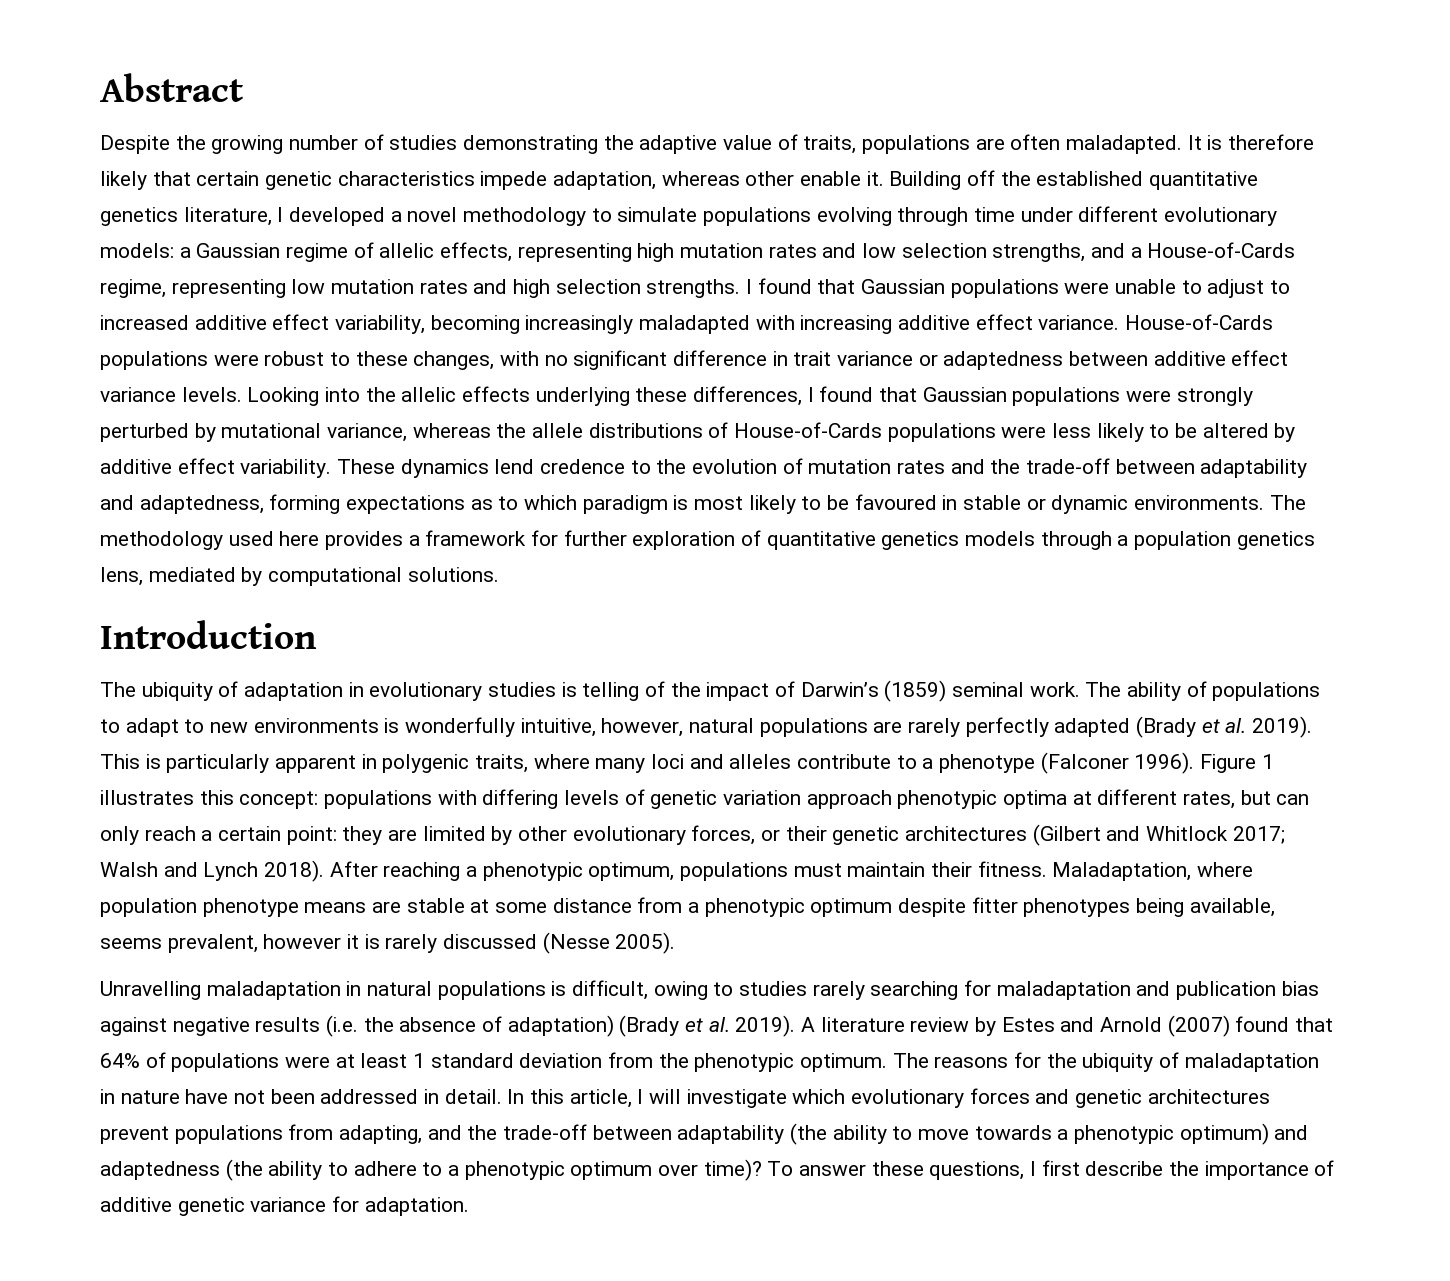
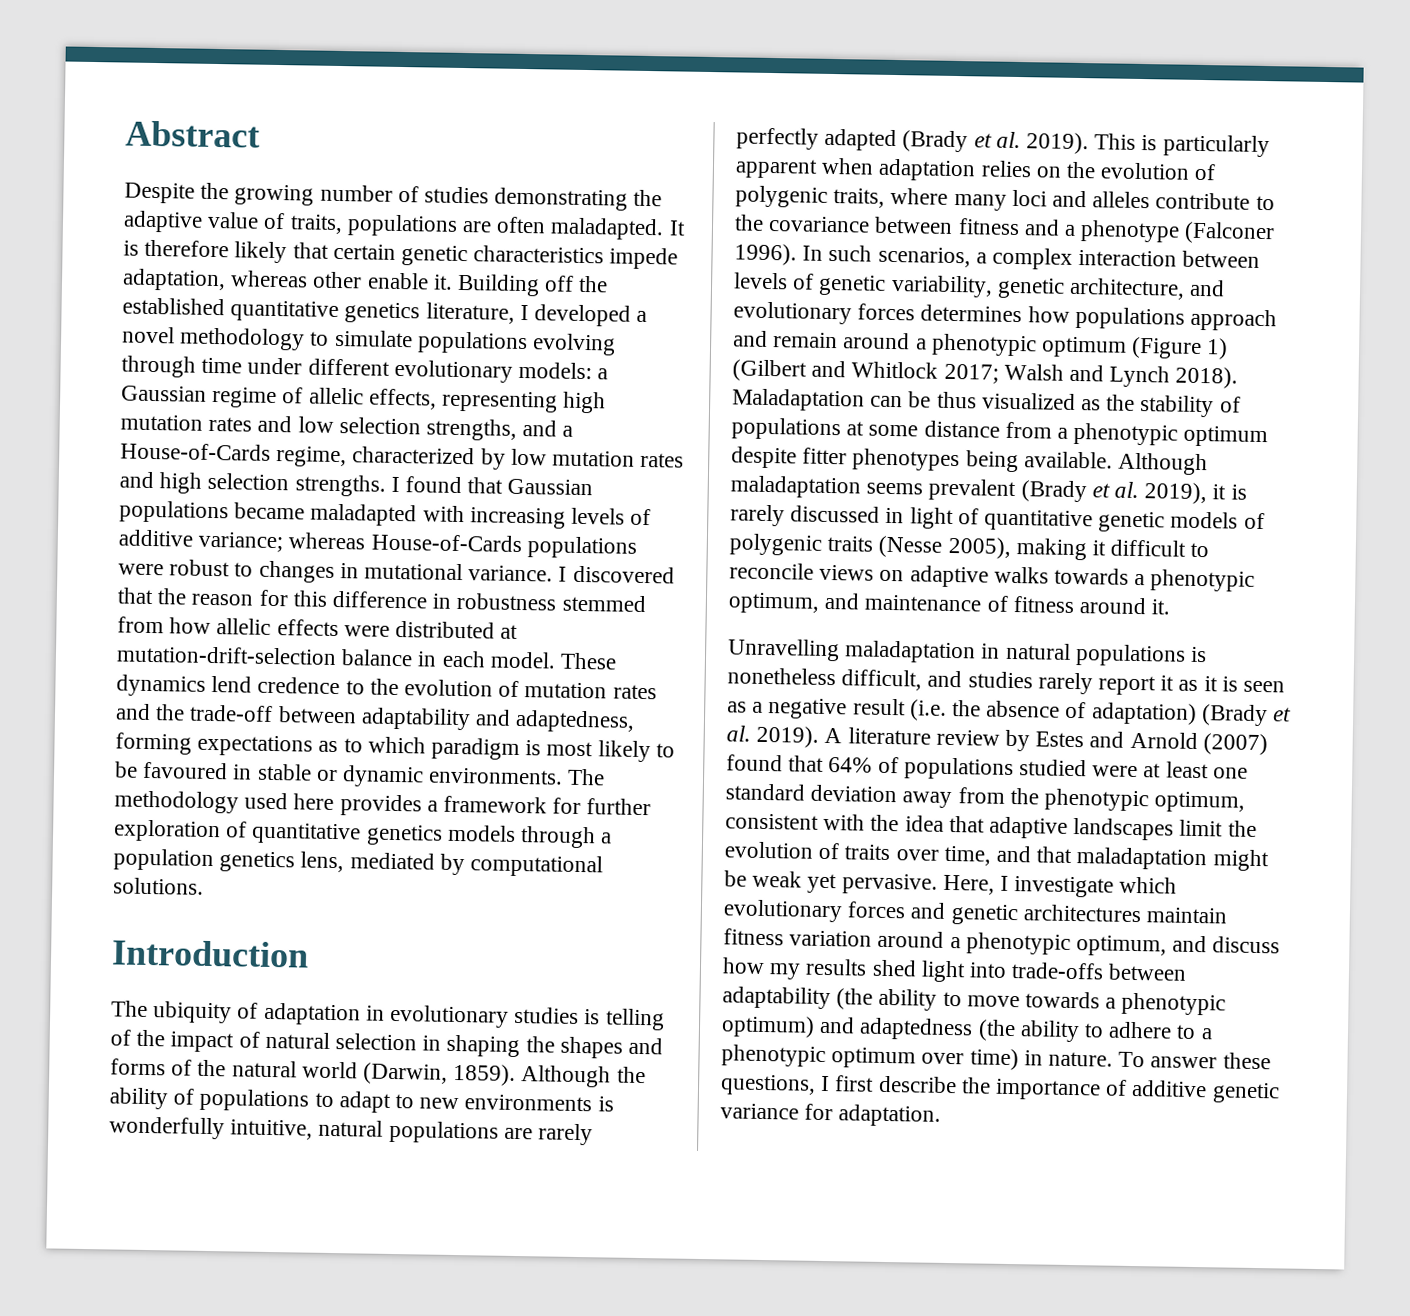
- Building off the established quantitative genetics literature, I developed a novel methodology to simulate populations evolving through time under different evolutionary models: a Gaussian regime of allelic effects, representing high mutation rates and low selection strengths, and a House-of-Cards regime, representing low mutation rates and high selection strengths.
+ Building off the established quantitative genetics literature, I developed a novel methodology to simulate populations evolving through time under different evolutionary models: a Gaussian regime of allelic effects, representing high mutation rates and low selection strengths, and a House-of-Cards regime, characterized by low mutation rates and high selection strengths.
- I found that Gaussian populations were unable to adjust to increased additive effect variability, becoming increasingly maladapted with increasing additive effect variance. House-of-Cards populations were robust to these changes, with no significant difference in trait variance or adaptedness between additive effect variance levels. Looking into the allelic effects underlying these differences, I found that Gaussian populations were strongly perturbed by mutational variance, whereas the allele distributions of House-of-Cards populations were less likely to be altered by additive effect variability.
+ I found that Gaussian populations became maladapted with increasing levels of additive variance; whereas House-of-Cards populations were robust to changes in mutational variance. I discovered that the reason for this difference in robustness stemmed from how allelic effects were distributed at mutation-drift-selection balance in each model.
- The ubiquity of adaptation in evolutionary studies is telling of the impact of Darwin’s (1859) seminal work. The ability of populations to adapt to new environments is wonderfully intuitive, however, natural populations are rarely perfectly adapted (Brady et al. 2019).
+ The ubiquity of adaptation in evolutionary studies is telling of the impact of natural selection in shaping the shapes and forms of the natural world (Darwin, 1859). Although the ability of populations to adapt to new environments is wonderfully intuitive, natural populations are rarely perfectly adapted (Brady et al. 2019).
- This is particularly apparent in polygenic traits, where many loci and alleles contribute to a phenotype (Falconer 1996). Figure 1 illustrates this concept: populations with differing levels of genetic variation approach phenotypic optima at different rates, but can only reach a certain point: they are limited by other evolutionary forces, or their genetic architectures (Gilbert and Whitlock 2017; Walsh and Lynch 2018).
+ This is particularly apparent when adaptation relies on the evolution of polygenic traits, where many loci and alleles contribute to the covariance between fitness and a phenotype (Falconer 1996). In such scenarios, a complex interaction between levels of genetic variability, genetic architecture, and evolutionary forces determines how populations approach and remain around a phenotypic optimum (Figure 1) (Gilbert and Whitlock 2017; Walsh and Lynch 2018).
- After reaching a phenotypic optimum, populations must maintain their fitness. Maladaptation, where population phenotype means are stable at some distance from a phenotypic optimum despite fitter phenotypes being available, seems prevalent, however it is rarely discussed (Nesse 2005).
+ Maladaptation can be thus visualized as the stability of populations at some distance from a phenotypic optimum despite fitter phenotypes being available. Although maladaptation seems prevalent (Brady et al. 2019), it is rarely discussed in light of quantitative genetic models of polygenic traits (Nesse 2005), making it difficult to reconcile views on adaptive walks towards a phenotypic optimum, and maintenance of fitness around it.
- Unravelling maladaptation in natural populations is difficult, owing to studies rarely searching for maladaptation and publication bias against negative results (i.e. the absence of adaptation) (Brady et al. 2019).
+ Unravelling maladaptation in natural populations is nonetheless difficult, and studies rarely report it as it is seen as a negative result (i.e. the absence of adaptation) (Brady et al. 2019).
- A literature review by Estes and Arnold (2007) found that 64% of populations were at least 1 standard deviation from the phenotypic optimum. The reasons for the ubiquity of maladaptation in nature have not been addressed in detail. In this article, I will investigate which evolutionary forces and genetic architectures prevent populations from adapting, and the trade-off between adaptability (the ability to move towards a phenotypic optimum) and adaptedness (the ability to adhere to a phenotypic optimum over time)?
+ A literature review by Estes and Arnold (2007) found that 64% of populations studied were at least one standard deviation away from the phenotypic optimum, consistent with the idea that adaptive landscapes limit the evolution of traits over time, and that maladaptation might be weak yet pervasive. Here, I investigate which evolutionary forces and genetic architectures maintain fitness variation around a phenotypic optimum, and discuss how my results shed light into trade-offs between adaptability (the ability to move towards a phenotypic optimum) and adaptedness (the ability to adhere to a phenotypic optimum over time) in nature.

